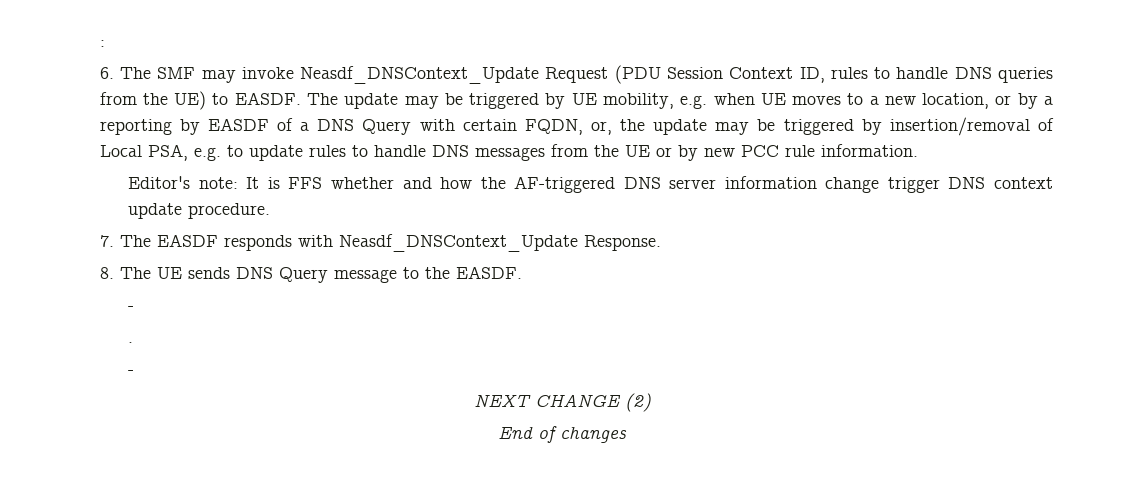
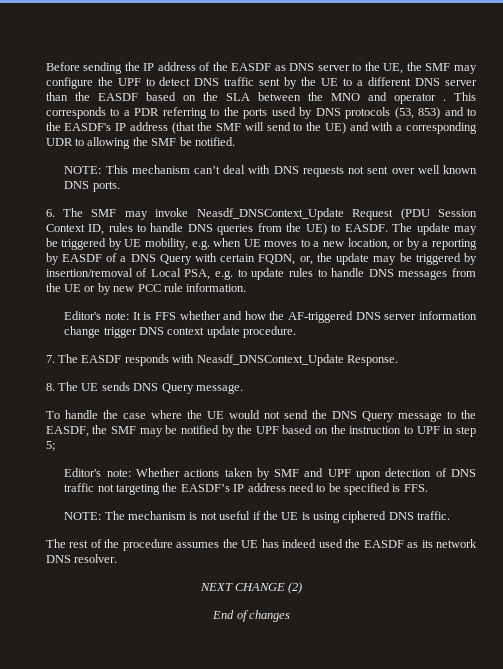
- :
+ Before sending the IP address of the EASDF as DNS server to the UE, the SMF may configure the UPF to detect DNS traffic sent by the UE to a different DNS server than the EASDF based on the SLA between the MNO and operator . This corresponds to a PDR referring to the ports used by DNS protocols (53, 853) and to the EASDF's IP address (that the SMF will send to the UE) and with a corresponding UDR to allowing the SMF be notified.
+ NOTE: This mechanism can’t deal with DNS requests not sent over well known DNS ports.
- 8. The UE sends DNS Query message to the EASDF.
- -
- .
- -
+ 8. The UE sends DNS Query message.
+ To handle the case where the UE would not send the DNS Query message to the EASDF, the SMF may be notified by the UPF based on the instruction to UPF in step 5;
+ Editor's note: Whether actions taken by SMF and UPF upon detection of DNS traffic not targeting the EASDF’s IP address need to be specified is FFS.
+ NOTE: The mechanism is not useful if the UE is using ciphered DNS traffic.
+ The rest of the procedure assumes the UE has indeed used the EASDF as its network DNS resolver.

